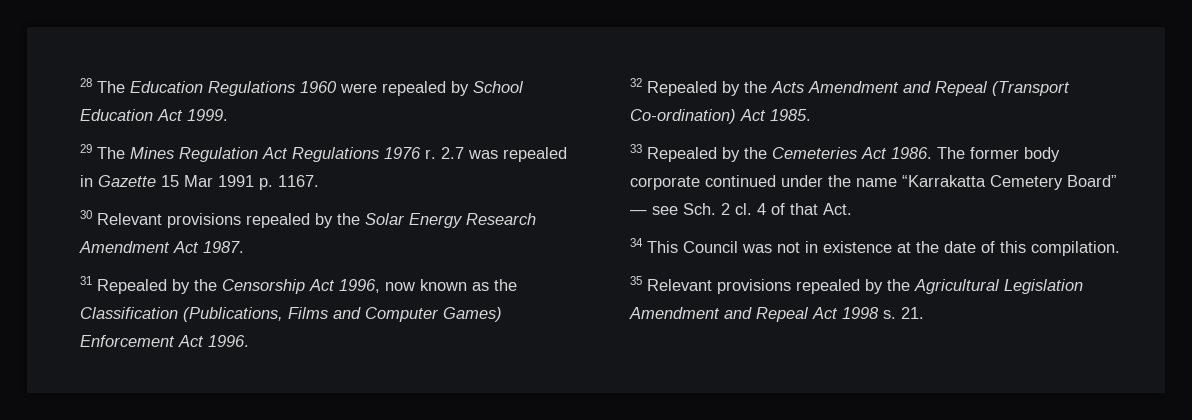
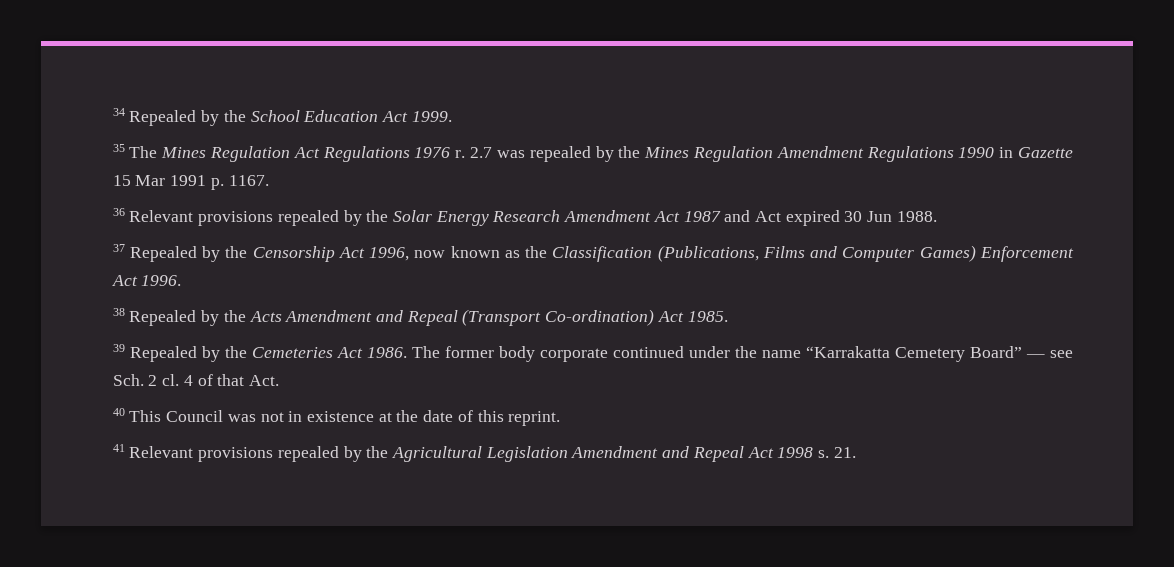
- 28 The Education Regulations 1960 were repealed by School Education Act 1999.
+ 34 Repealed by the School Education Act 1999.
- 29 The Mines Regulation Act Regulations 1976 r.
+ 35 The Mines Regulation Act Regulations 1976 r.
- 2.7 was repealed in Gazette 15 Mar 1991 p. 1167.
+ 2.7 was repealed by the Mines Regulation Amendment Regulations 1990 in Gazette 15 Mar 1991 p. 1167.
- 30 Relevant provisions repealed by the Solar Energy Research Amendment Act 1987.
- 31 Repealed by the Censorship Act 1996, now known as the Classification (Publications, Films and Computer Games) Enforcement Act 1996.
+ 36 Relevant provisions repealed by the Solar Energy Research Amendment Act 1987 and Act expired 30 Jun 1988.
+ 37 Repealed by the Censorship Act 1996, now known as the Classification (Publications, Films and Computer Games) Enforcement Act 1996.
- 32 Repealed by the Acts Amendment and Repeal (Transport Co-ordination) Act 1985.
+ 38 Repealed by the Acts Amendment and Repeal (Transport Co-ordination) Act 1985.
- 33 Repealed by the Cemeteries Act 1986.
+ 39 Repealed by the Cemeteries Act 1986.
- 34 This Council was not in existence at the date of this compilation.
- 35 Relevant provisions repealed by the Agricultural Legislation Amendment and Repeal Act 1998 s.
+ 40 This Council was not in existence at the date of this reprint.
+ 41 Relevant provisions repealed by the Agricultural Legislation Amendment and Repeal Act 1998 s.

